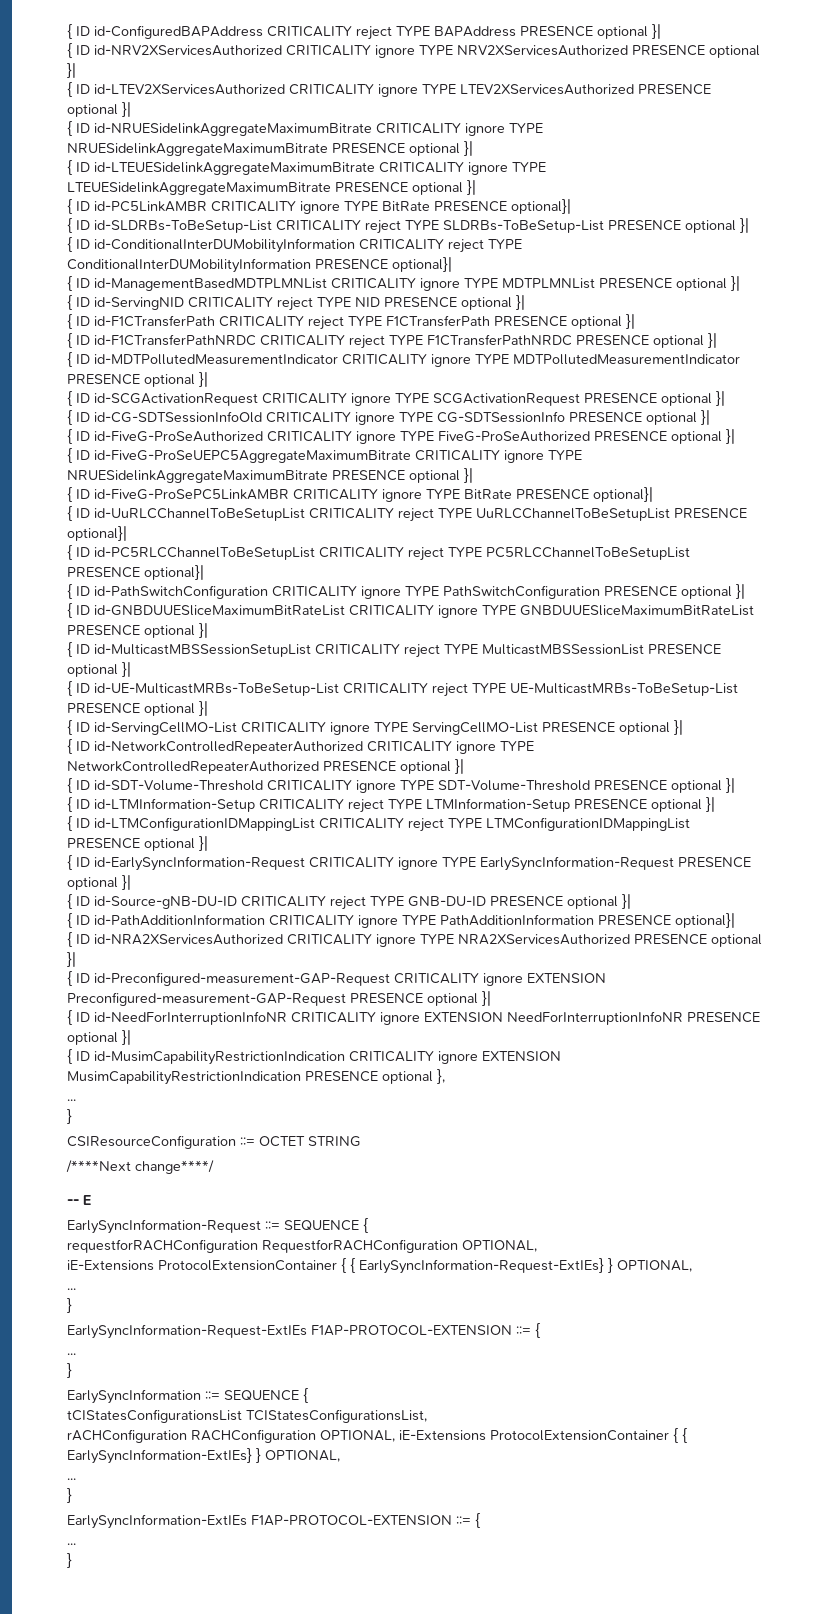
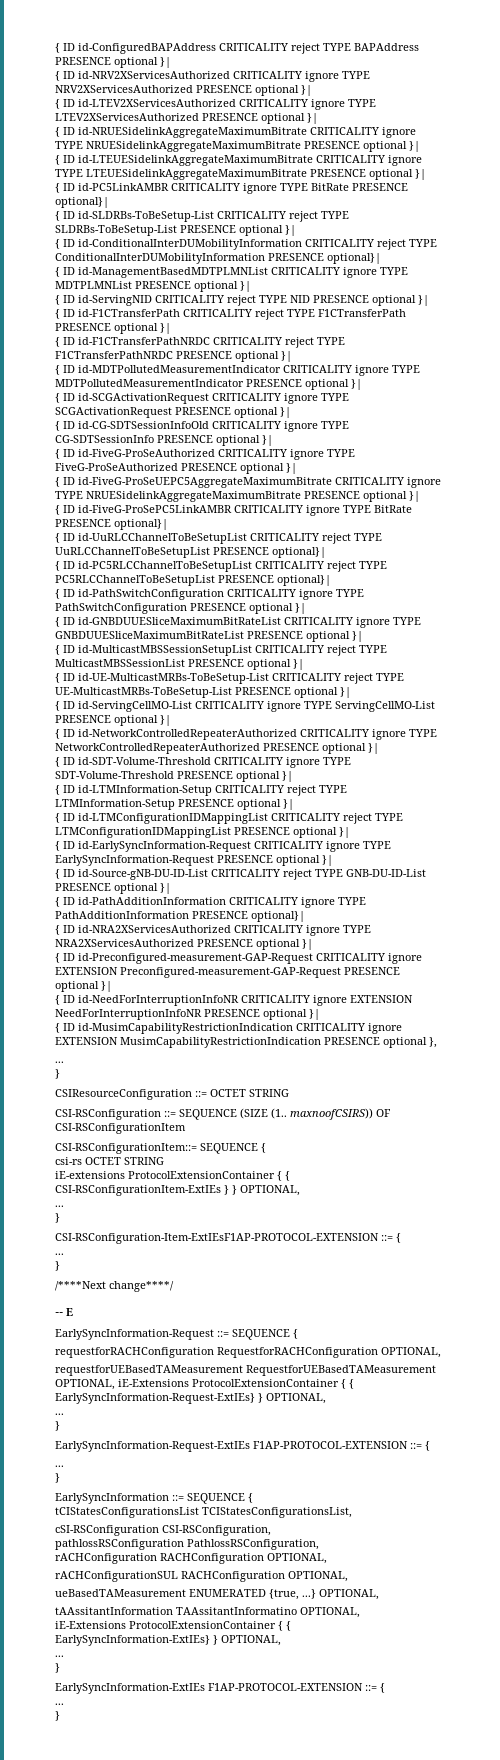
- { ID id-Source-gNB-DU-ID CRITICALITY reject TYPE GNB-DU-ID PRESENCE optional }|
+ { ID id-Source-gNB-DU-ID-List CRITICALITY reject TYPE GNB-DU-ID-List PRESENCE optional }|
+ CSI-RSConfiguration ::= SEQUENCE (SIZE (1.. maxnoofCSIRS)) OF CSI-RSConfigurationItem
+ CSI-RSConfigurationItem::= SEQUENCE {
+ csi-rs OCTET STRING
+ iE-extensions ProtocolExtensionContainer { { CSI-RSConfigurationItem-ExtIEs } } OPTIONAL,
+ ...
+ }
+ CSI-RSConfiguration-Item-ExtIEsF1AP-PROTOCOL-EXTENSION ::= {
+ ...
+ }
- iE-Extensions ProtocolExtensionContainer { { EarlySyncInformation-Request-ExtIEs} } OPTIONAL,
+ requestforUEBasedTAMeasurement RequestforUEBasedTAMeasurement OPTIONAL, iE-Extensions ProtocolExtensionContainer { { EarlySyncInformation-Request-ExtIEs} } OPTIONAL,
+ cSI-RSConfiguration CSI-RSConfiguration,
+ pathlossRSConfiguration PathlossRSConfiguration,
- rACHConfiguration RACHConfiguration OPTIONAL, iE-Extensions ProtocolExtensionContainer { { EarlySyncInformation-ExtIEs} } OPTIONAL,
+ rACHConfiguration RACHConfiguration OPTIONAL,
+ rACHConfigurationSUL RACHConfiguration OPTIONAL,
+ ueBasedTAMeasurement ENUMERATED {true, ...} OPTIONAL,
+ tAAssitantInformation TAAssitantInformatino OPTIONAL,
+ iE-Extensions ProtocolExtensionContainer { { EarlySyncInformation-ExtIEs} } OPTIONAL,

